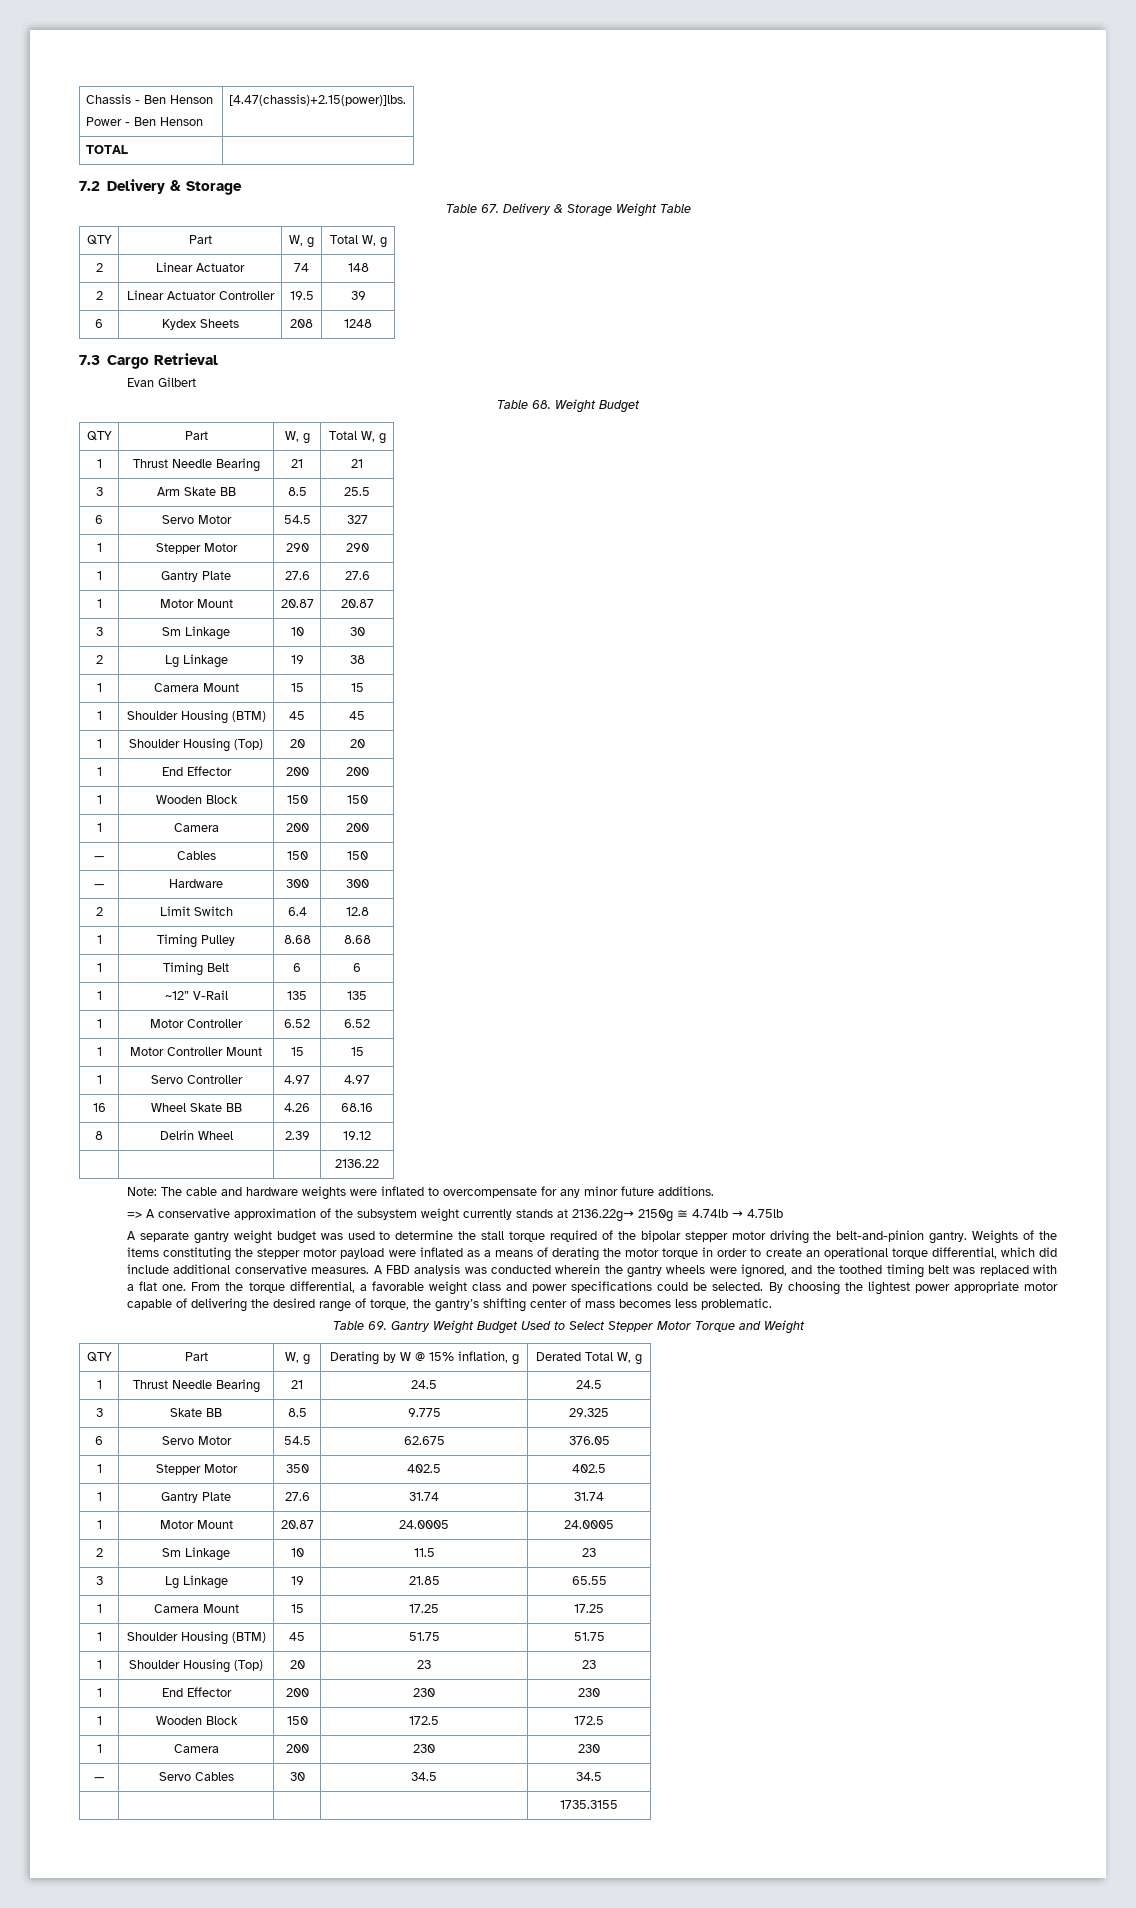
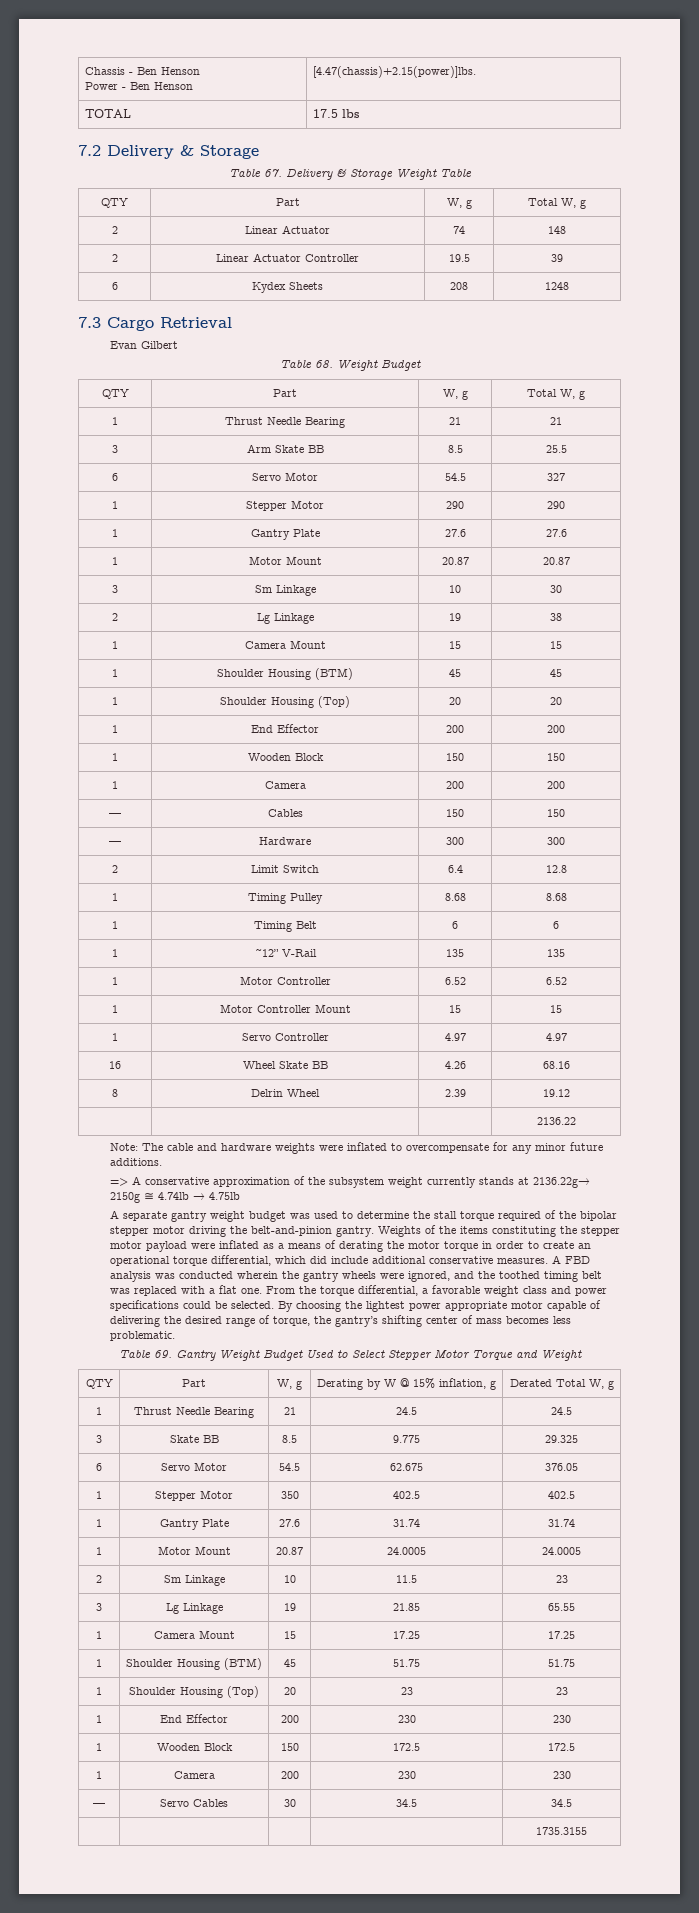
- TOTAL |
+ TOTAL | 17.5 lbs

